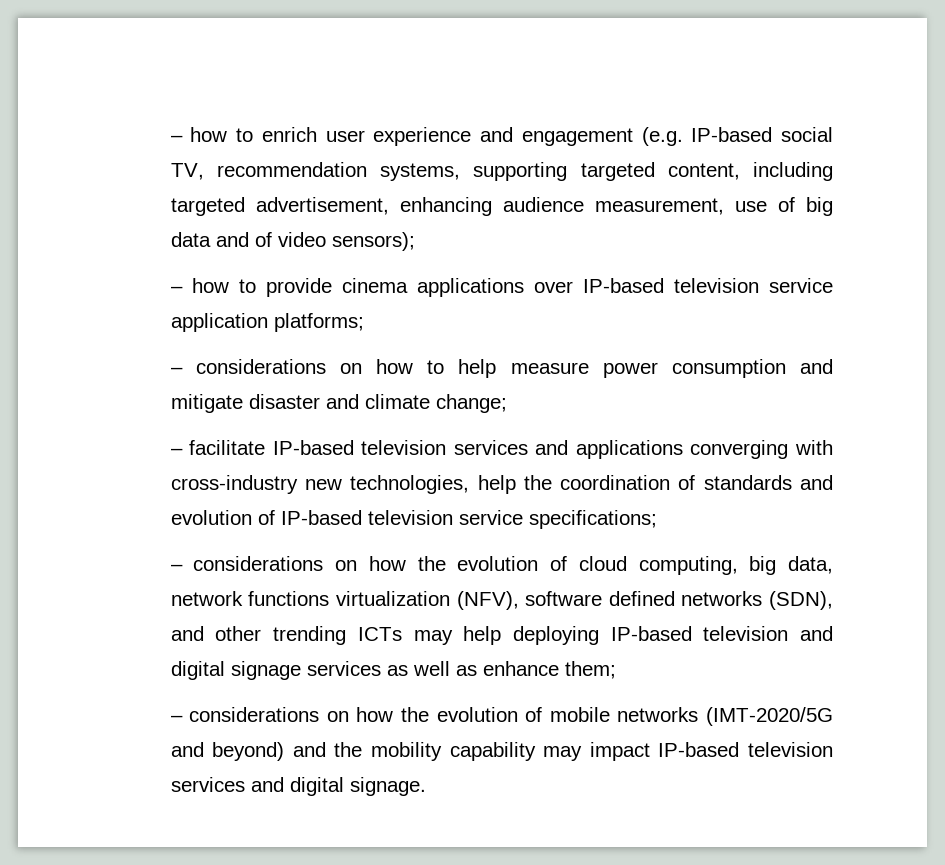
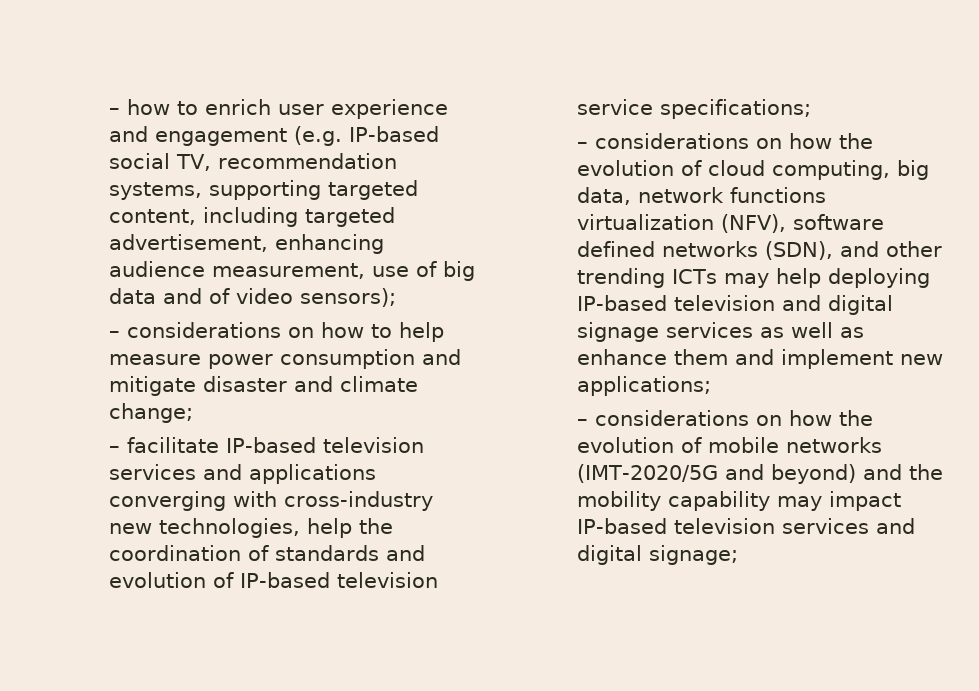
- – how to provide cinema applications over IP-based television service application platforms;
- – considerations on how the evolution of cloud computing, big data, network functions virtualization (NFV), software defined networks (SDN), and other trending ICTs may help deploying IP-based television and digital signage services as well as enhance them;
+ – considerations on how the evolution of cloud computing, big data, network functions virtualization (NFV), software defined networks (SDN), and other trending ICTs may help deploying IP-based television and digital signage services as well as enhance them and implement new applications;
- – considerations on how the evolution of mobile networks (IMT-2020/5G and beyond) and the mobility capability may impact IP-based television services and digital signage.
+ – considerations on how the evolution of mobile networks (IMT-2020/5G and beyond) and the mobility capability may impact IP-based television services and digital signage;

